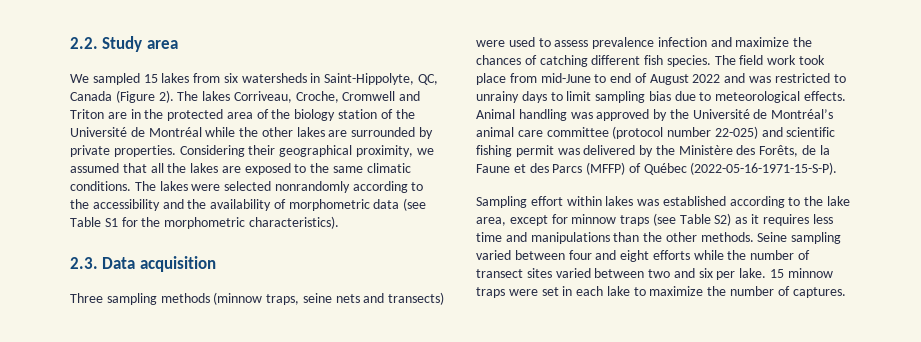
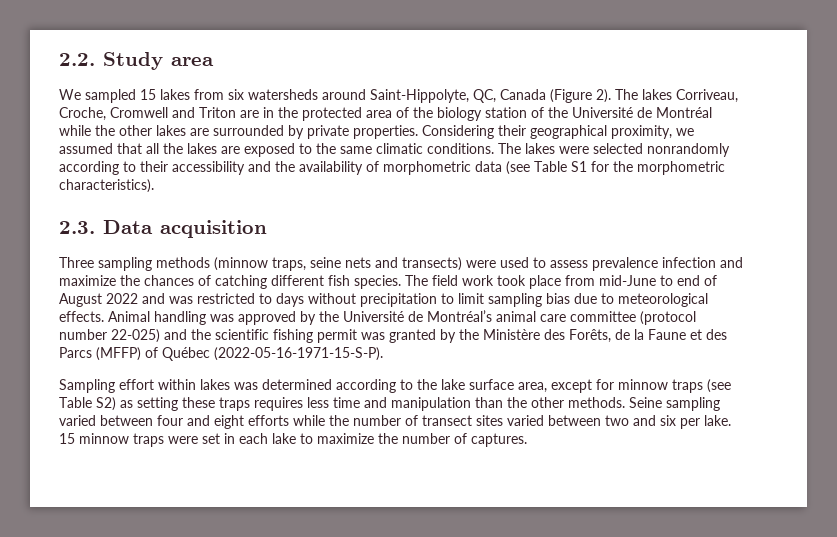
- We sampled 15 lakes from six watersheds in Saint-Hippolyte, QC, Canada (Figure 2).
+ We sampled 15 lakes from six watersheds around Saint-Hippolyte, QC, Canada (Figure 2).
- The lakes were selected nonrandomly according to the accessibility and the availability of morphometric data (see Table S1 for the morphometric characteristics).
+ The lakes were selected nonrandomly according to their accessibility and the availability of morphometric data (see Table S1 for the morphometric characteristics).
- The field work took place from mid-June to end of August 2022 and was restricted to unrainy days to limit sampling bias due to meteorological effects.
+ The field work took place from mid-June to end of August 2022 and was restricted to days without precipitation to limit sampling bias due to meteorological effects.
- Animal handling was approved by the Université de Montréal’s animal care committee (protocol number 22-025) and scientific fishing permit was delivered by the Ministère des Forêts, de la Faune et des Parcs (MFFP) of Québec (2022-05-16-1971-15-S-P).
+ Animal handling was approved by the Université de Montréal’s animal care committee (protocol number 22-025) and the scientific fishing permit was granted by the Ministère des Forêts, de la Faune et des Parcs (MFFP) of Québec (2022-05-16-1971-15-S-P).
- Sampling effort within lakes was established according to the lake area, except for minnow traps (see Table S2) as it requires less time and manipulations than the other methods.
+ Sampling effort within lakes was determined according to the lake surface area, except for minnow traps (see Table S2) as setting these traps requires less time and manipulation than the other methods.

